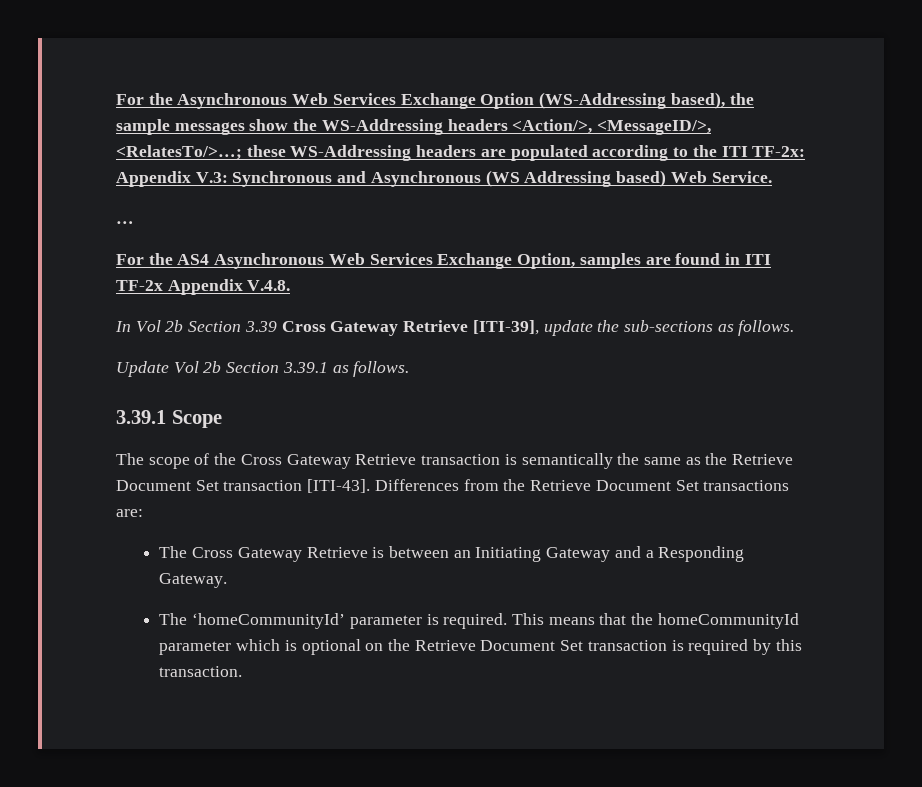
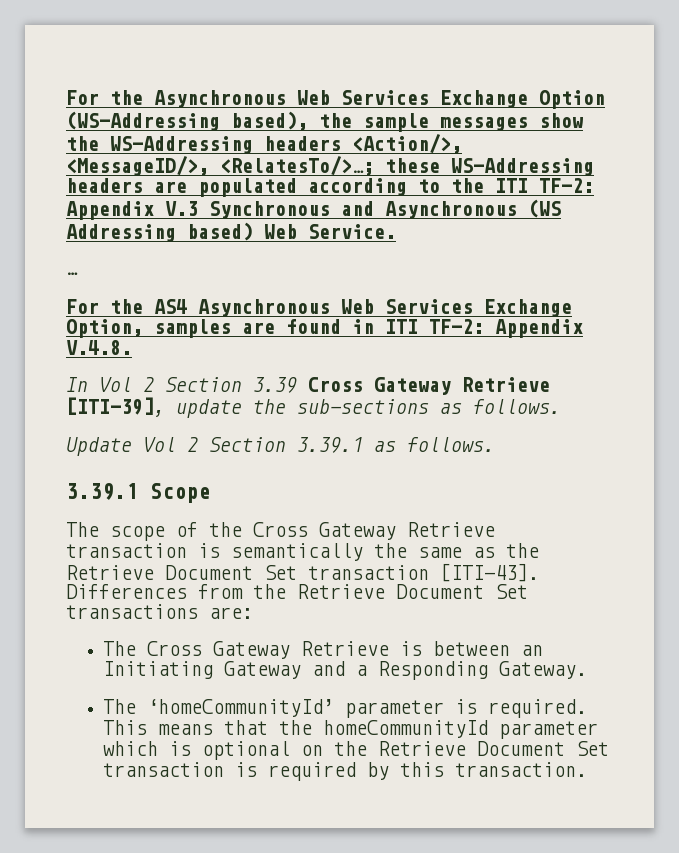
- For the Asynchronous Web Services Exchange Option (WS-Addressing based), the sample messages show the WS-Addressing headers <Action/>, <MessageID/>, <RelatesTo/>…; these WS-Addressing headers are populated according to the ITI TF-2x: Appendix V.3: Synchronous and Asynchronous (WS Addressing based) Web Service.
+ For the Asynchronous Web Services Exchange Option (WS-Addressing based), the sample messages show the WS-Addressing headers <Action/>, <MessageID/>, <RelatesTo/>…; these WS-Addressing headers are populated according to the ITI TF-2: Appendix V.3 Synchronous and Asynchronous (WS Addressing based) Web Service.
- For the AS4 Asynchronous Web Services Exchange Option, samples are found in ITI TF-2x Appendix V.4.8.
+ For the AS4 Asynchronous Web Services Exchange Option, samples are found in ITI TF-2: Appendix V.4.8.
- In Vol 2b Section 3.39 Cross Gateway Retrieve [ITI-39], update the sub-sections as follows.
+ In Vol 2 Section 3.39 Cross Gateway Retrieve [ITI-39], update the sub-sections as follows.
- Update Vol 2b Section 3.39.1 as follows.
+ Update Vol 2 Section 3.39.1 as follows.

